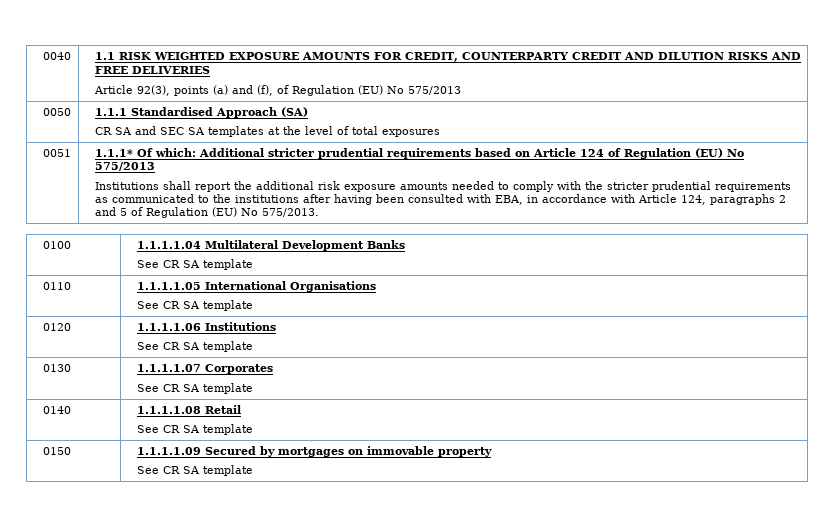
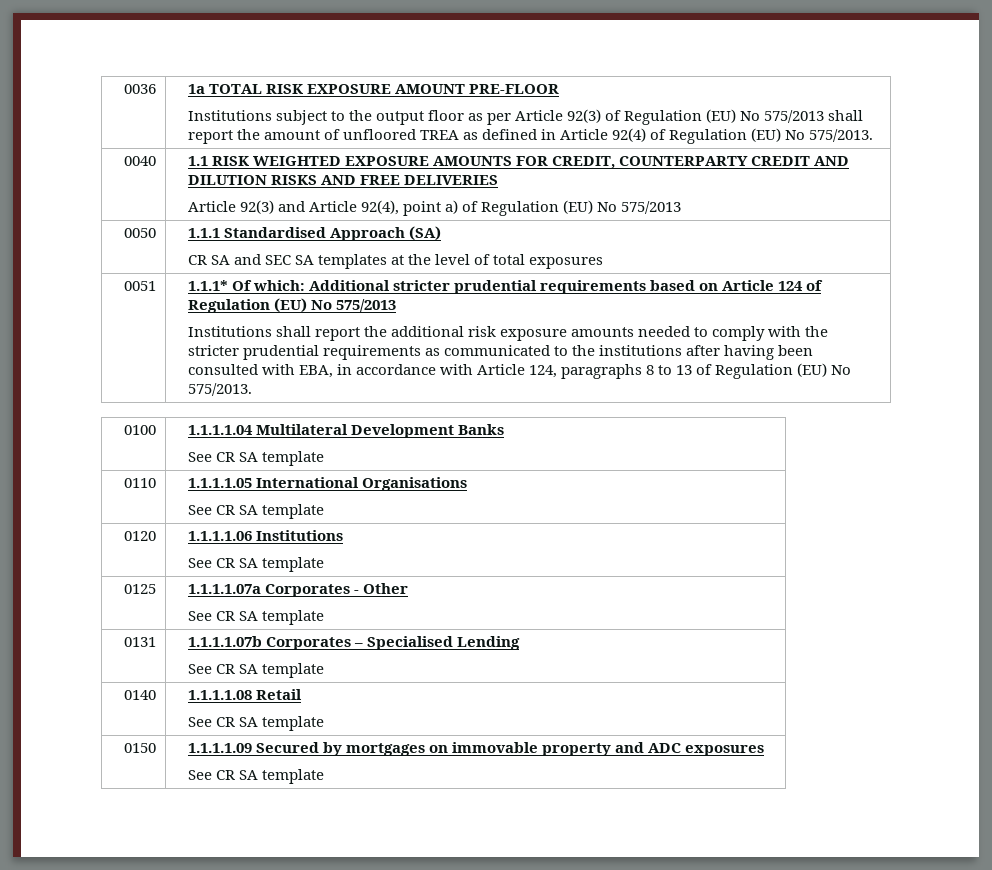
+ 0036 | 1a TOTAL RISK EXPOSURE AMOUNT PRE-FLOOR
+ Institutions subject to the output floor as per Article 92(3) of Regulation (EU) No 575/2013 shall report the amount of unfloored TREA as defined in Article 92(4) of Regulation (EU) No 575/2013.
  0040 | 1.1 RISK WEIGHTED EXPOSURE AMOUNTS FOR CREDIT, COUNTERPARTY CREDIT AND DILUTION RISKS AND FREE DELIVERIES
- Article 92(3), points (a) and (f), of Regulation (EU) No 575/2013
+ Article 92(3) and Article 92(4), point a) of Regulation (EU) No 575/2013
- Institutions shall report the additional risk exposure amounts needed to comply with the stricter prudential requirements as communicated to the institutions after having been consulted with EBA, in accordance with Article 124, paragraphs 2 and 5 of Regulation (EU) No 575/2013.
+ Institutions shall report the additional risk exposure amounts needed to comply with the stricter prudential requirements as communicated to the institutions after having been consulted with EBA, in accordance with Article 124, paragraphs 8 to 13 of Regulation (EU) No 575/2013.
- 0130 | 1.1.1.1.07 Corporates
+ 0125 | 1.1.1.1.07a Corporates - Other
+ See CR SA template
+ 0131 | 1.1.1.1.07b Corporates – Specialised Lending
- 0150 | 1.1.1.1.09 Secured by mortgages on immovable property
+ 0150 | 1.1.1.1.09 Secured by mortgages on immovable property and ADC exposures

